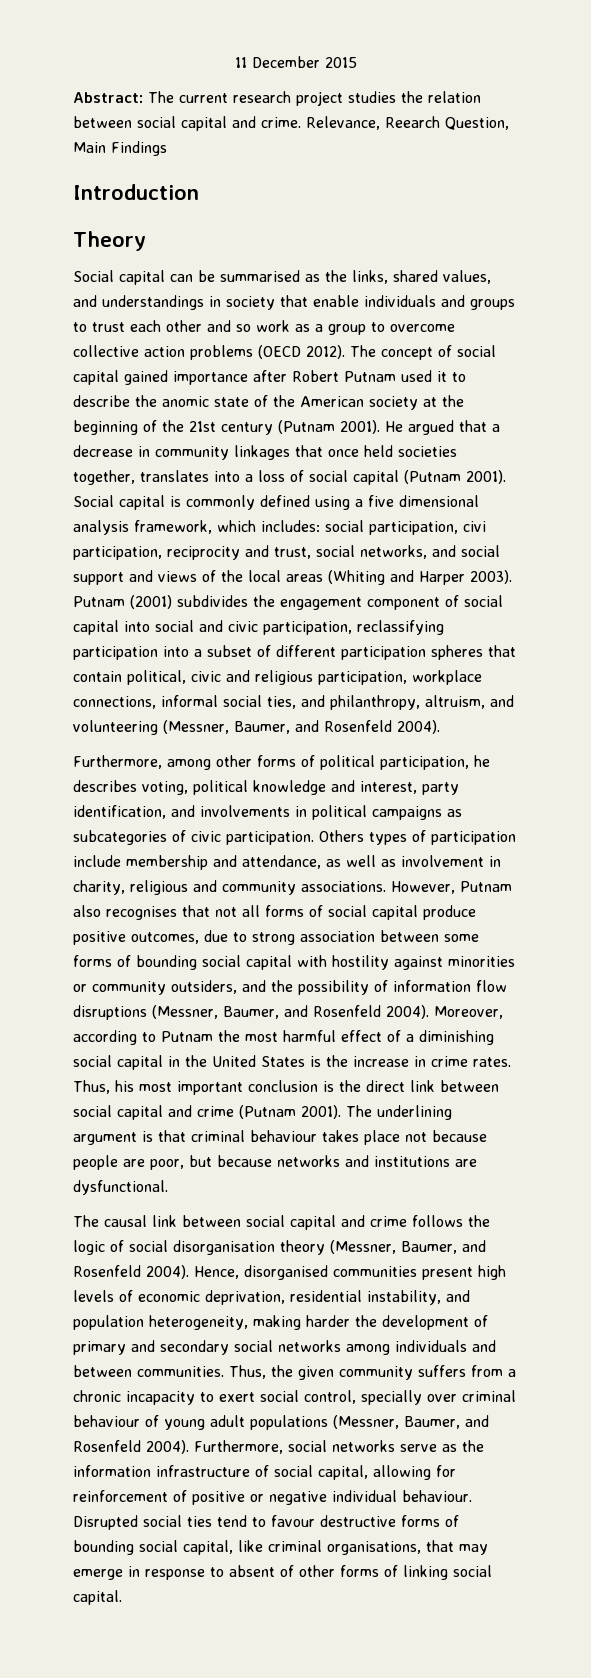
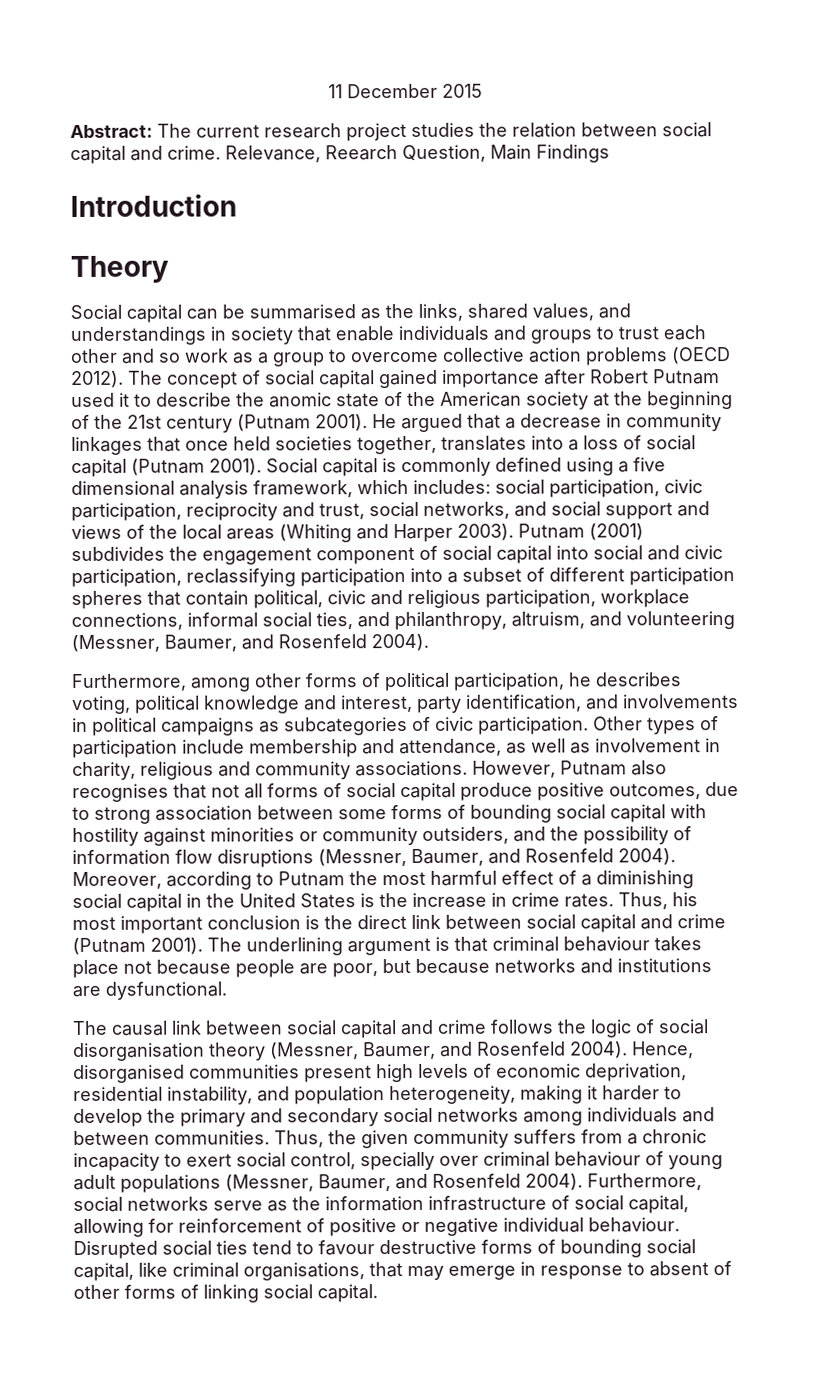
- Social capital is commonly defined using a five dimensional analysis framework, which includes: social participation, civi participation, reciprocity and trust, social networks, and social support and views of the local areas (Whiting and Harper 2003).
+ Social capital is commonly defined using a five dimensional analysis framework, which includes: social participation, civic participation, reciprocity and trust, social networks, and social support and views of the local areas (Whiting and Harper 2003).
- Others types of participation include membership and attendance, as well as involvement in charity, religious and community associations.
+ Other types of participation include membership and attendance, as well as involvement in charity, religious and community associations.
- Hence, disorganised communities present high levels of economic deprivation, residential instability, and population heterogeneity, making harder the development of primary and secondary social networks among individuals and between communities.
+ Hence, disorganised communities present high levels of economic deprivation, residential instability, and population heterogeneity, making it harder to develop the primary and secondary social networks among individuals and between communities.

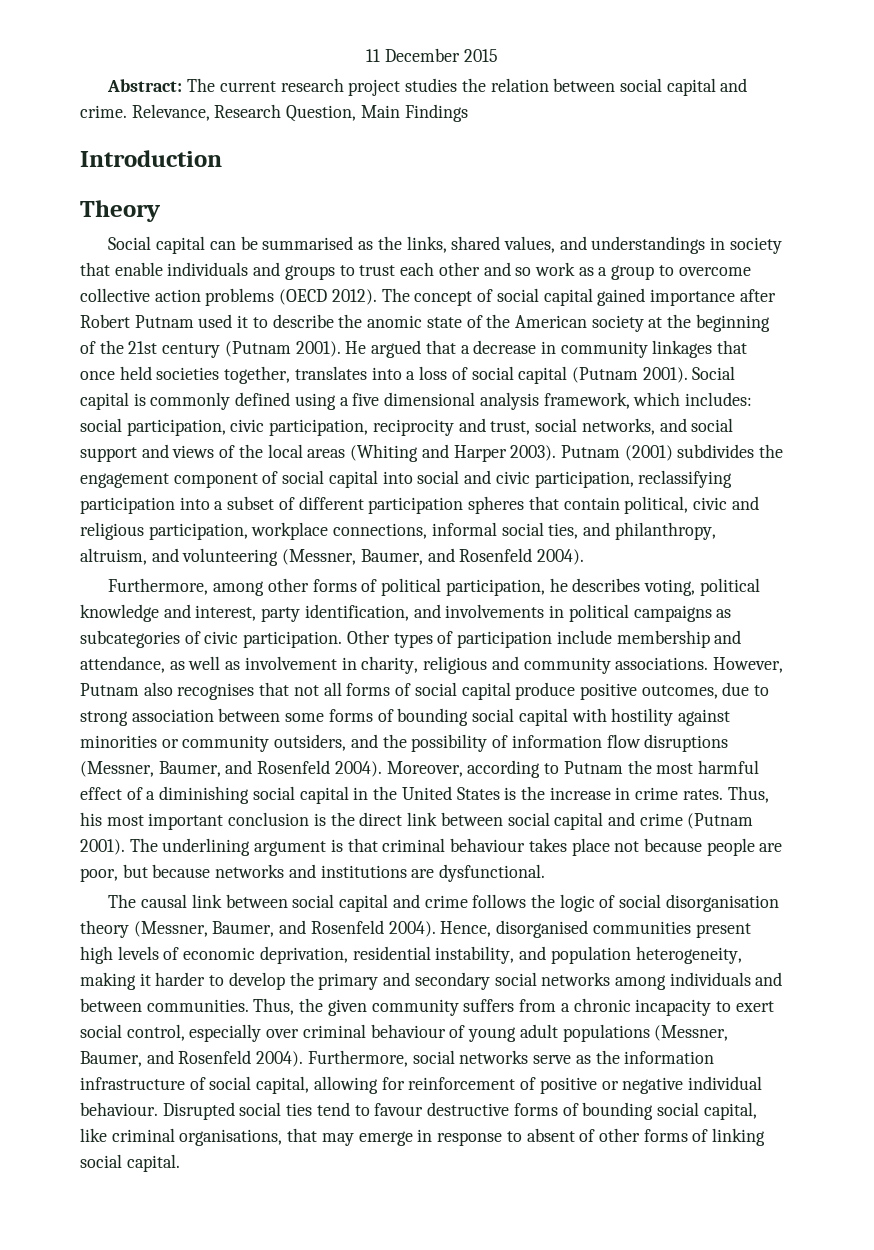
- Relevance, Reearch Question, Main Findings
+ Relevance, Research Question, Main Findings
- Thus, the given community suffers from a chronic incapacity to exert social control, specially over criminal behaviour of young adult populations (Messner, Baumer, and Rosenfeld 2004).
+ Thus, the given community suffers from a chronic incapacity to exert social control, especially over criminal behaviour of young adult populations (Messner, Baumer, and Rosenfeld 2004).

